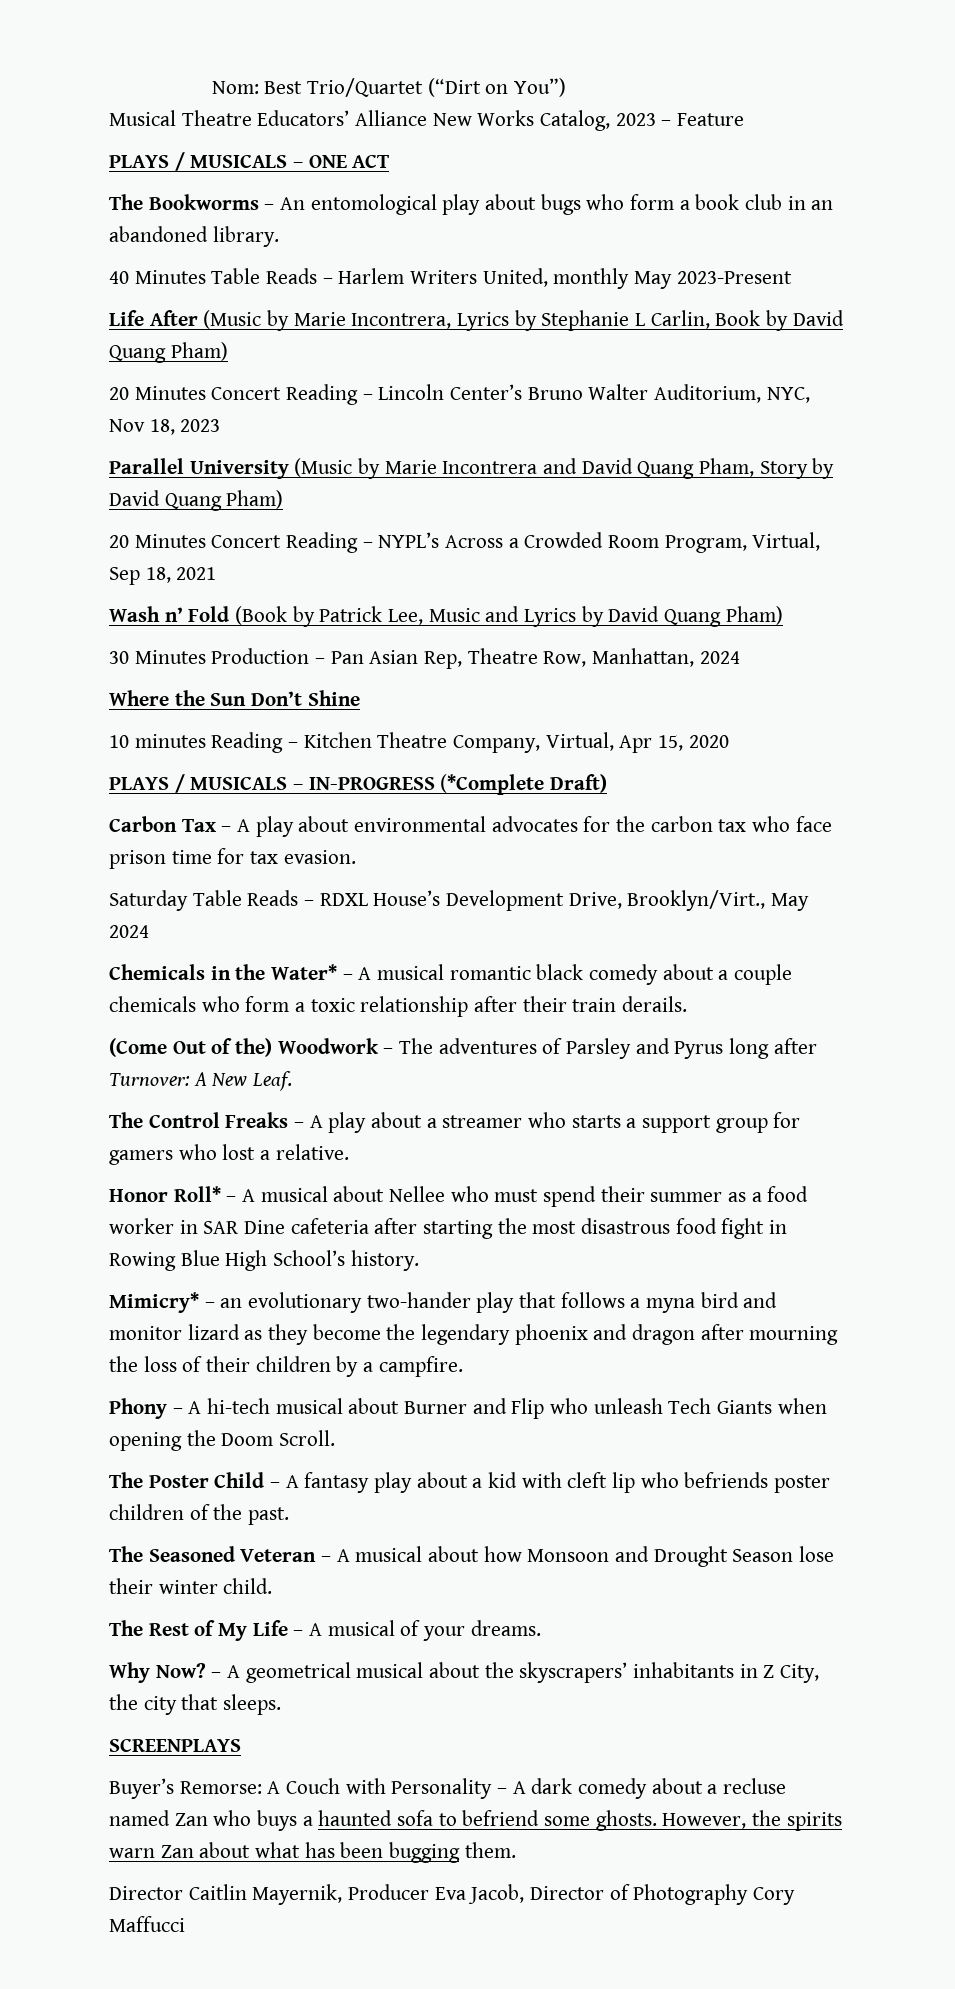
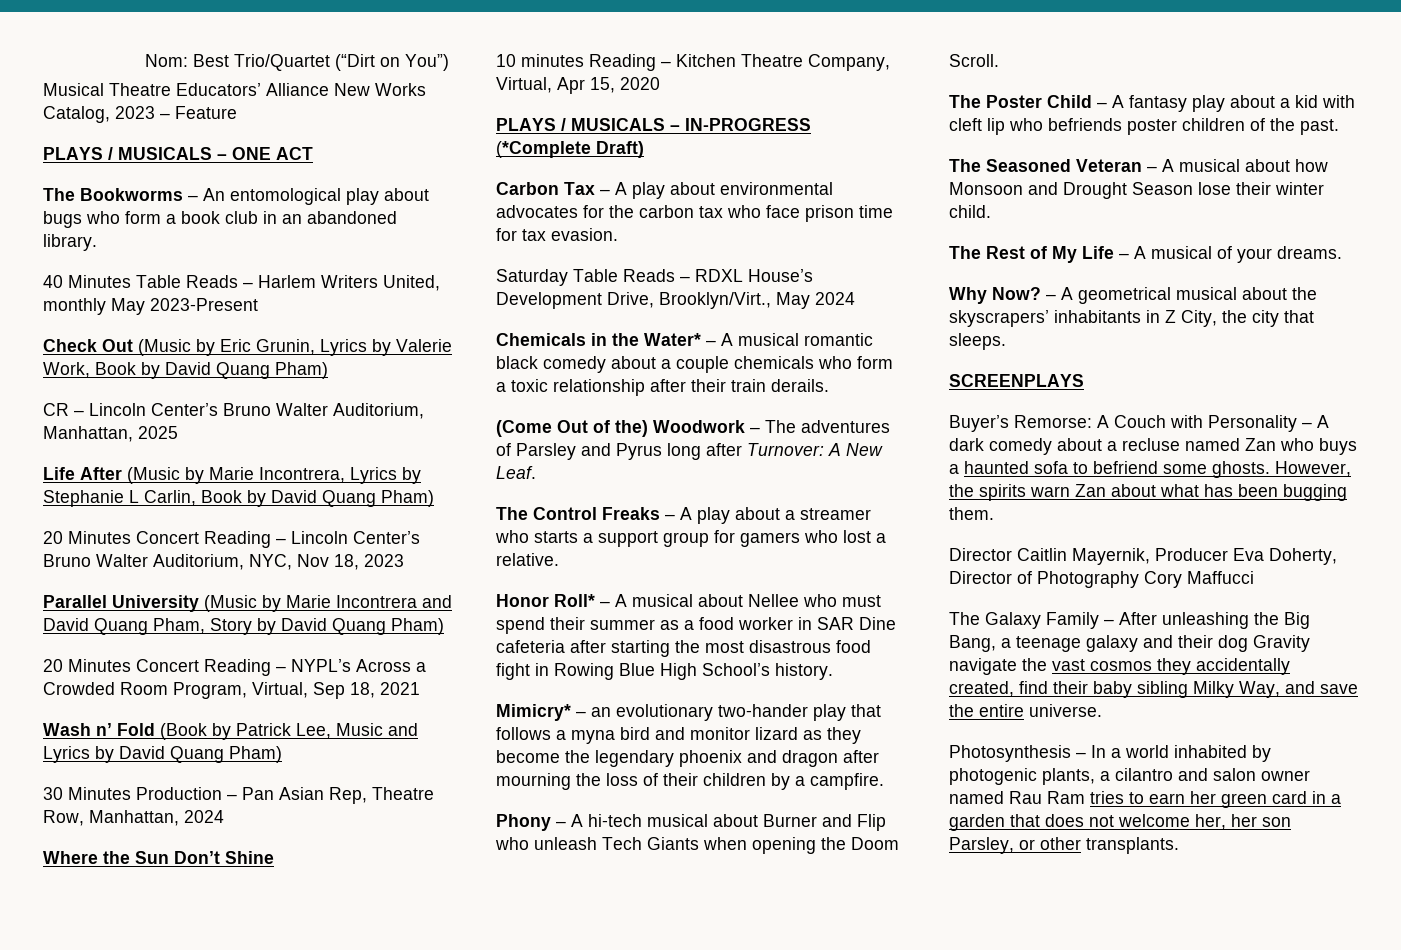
+ Check Out (Music by Eric Grunin, Lyrics by Valerie Work, Book by David Quang Pham)
+ CR – Lincoln Center’s Bruno Walter Auditorium, Manhattan, 2025
- Director Caitlin Mayernik, Producer Eva Jacob, Director of Photography Cory Maffucci
+ Director Caitlin Mayernik, Producer Eva Doherty, Director of Photography Cory Maffucci
+ The Galaxy Family – After unleashing the Big Bang, a teenage galaxy and their dog Gravity navigate the vast cosmos they accidentally created, find their baby sibling Milky Way, and save the entire universe.
+ Photosynthesis – In a world inhabited by photogenic plants, a cilantro and salon owner named Rau Ram tries to earn her green card in a garden that does not welcome her, her son Parsley, or other transplants.

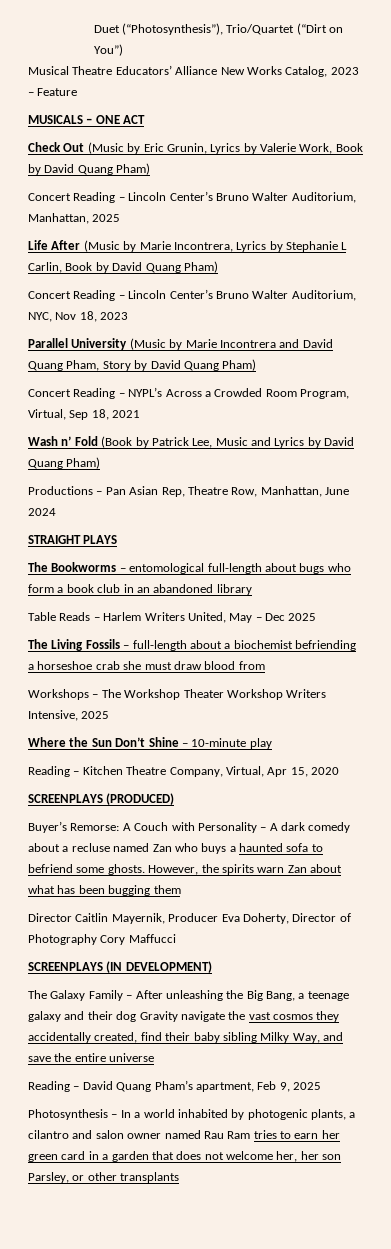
- Nom: Best Trio/Quartet (“Dirt on You”)
+ Duet (“Photosynthesis”), Trio/Quartet (“Dirt on You”)
- PLAYS / MUSICALS – ONE ACT
+ MUSICALS – ONE ACT
- The Bookworms – An entomological play about bugs who form a book club in an abandoned library.
- 40 Minutes Table Reads – Harlem Writers United, monthly May 2023-Present
- CR – Lincoln Center’s Bruno Walter Auditorium, Manhattan, 2025
+ Concert Reading – Lincoln Center’s Bruno Walter Auditorium, Manhattan, 2025
- 20 Minutes Concert Reading – Lincoln Center’s Bruno Walter Auditorium, NYC, Nov 18, 2023
+ Concert Reading – Lincoln Center’s Bruno Walter Auditorium, NYC, Nov 18, 2023
- 20 Minutes Concert Reading – NYPL’s Across a Crowded Room Program, Virtual, Sep 18, 2021
+ Concert Reading – NYPL’s Across a Crowded Room Program, Virtual, Sep 18, 2021
- 30 Minutes Production – Pan Asian Rep, Theatre Row, Manhattan, 2024
+ Productions – Pan Asian Rep, Theatre Row, Manhattan, June 2024
+ STRAIGHT PLAYS
+ The Bookworms – entomological full-length about bugs who form a book club in an abandoned library
+ Table Reads – Harlem Writers United, May – Dec 2025
+ The Living Fossils – full-length about a biochemist befriending a horseshoe crab she must draw blood from
+ Workshops – The Workshop Theater Workshop Writers Intensive, 2025
- Where the Sun Don’t Shine
- 10 minutes Reading – Kitchen Theatre Company, Virtual, Apr 15, 2020
+ Where the Sun Don’t Shine – 10-minute play
+ Reading – Kitchen Theatre Company, Virtual, Apr 15, 2020
- PLAYS / MUSICALS – IN-PROGRESS (*Complete Draft)
- Carbon Tax – A play about environmental advocates for the carbon tax who face prison time for tax evasion.
- Saturday Table Reads – RDXL House’s Development Drive, Brooklyn/Virt., May 2024
- Chemicals in the Water* – A musical romantic black comedy about a couple chemicals who form a toxic relationship after their train derails.
- (Come Out of the) Woodwork – The adventures of Parsley and Pyrus long after Turnover: A New Leaf.
- The Control Freaks – A play about a streamer who starts a support group for gamers who lost a relative.
- Honor Roll* – A musical about Nellee who must spend their summer as a food worker in SAR Dine cafeteria after starting the most disastrous food fight in Rowing Blue High School’s history.
- Mimicry* – an evolutionary two-hander play that follows a myna bird and monitor lizard as they become the legendary phoenix and dragon after mourning the loss of their children by a campfire.
- Phony – A hi-tech musical about Burner and Flip who unleash Tech Giants when opening the Doom Scroll.
- The Poster Child – A fantasy play about a kid with cleft lip who befriends poster children of the past.
- The Seasoned Veteran – A musical about how Monsoon and Drought Season lose their winter child.
- The Rest of My Life – A musical of your dreams.
- Why Now? – A geometrical musical about the skyscrapers’ inhabitants in Z City, the city that sleeps.
- SCREENPLAYS
+ SCREENPLAYS (PRODUCED)
- However, the spirits warn Zan about what has been bugging them.
+ However, the spirits warn Zan about what has been bugging them
+ SCREENPLAYS (IN DEVELOPMENT)
- The Galaxy Family – After unleashing the Big Bang, a teenage galaxy and their dog Gravity navigate the vast cosmos they accidentally created, find their baby sibling Milky Way, and save the entire universe.
+ The Galaxy Family – After unleashing the Big Bang, a teenage galaxy and their dog Gravity navigate the vast cosmos they accidentally created, find their baby sibling Milky Way, and save the entire universe
+ Reading – David Quang Pham’s apartment, Feb 9, 2025
- Photosynthesis – In a world inhabited by photogenic plants, a cilantro and salon owner named Rau Ram tries to earn her green card in a garden that does not welcome her, her son Parsley, or other transplants.
+ Photosynthesis – In a world inhabited by photogenic plants, a cilantro and salon owner named Rau Ram tries to earn her green card in a garden that does not welcome her, her son Parsley, or other transplants

